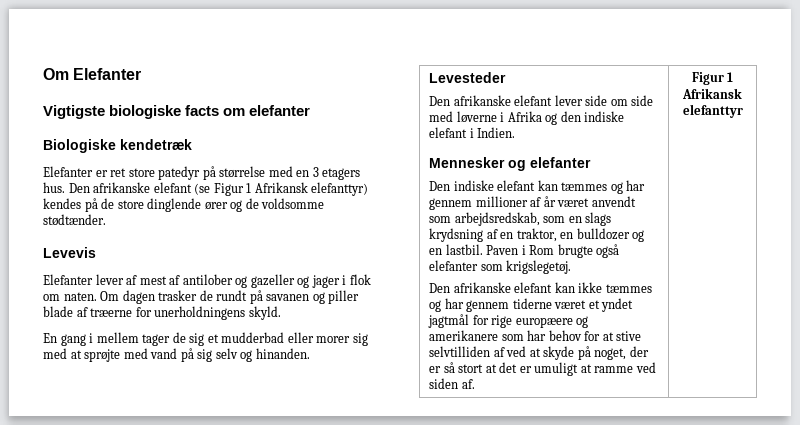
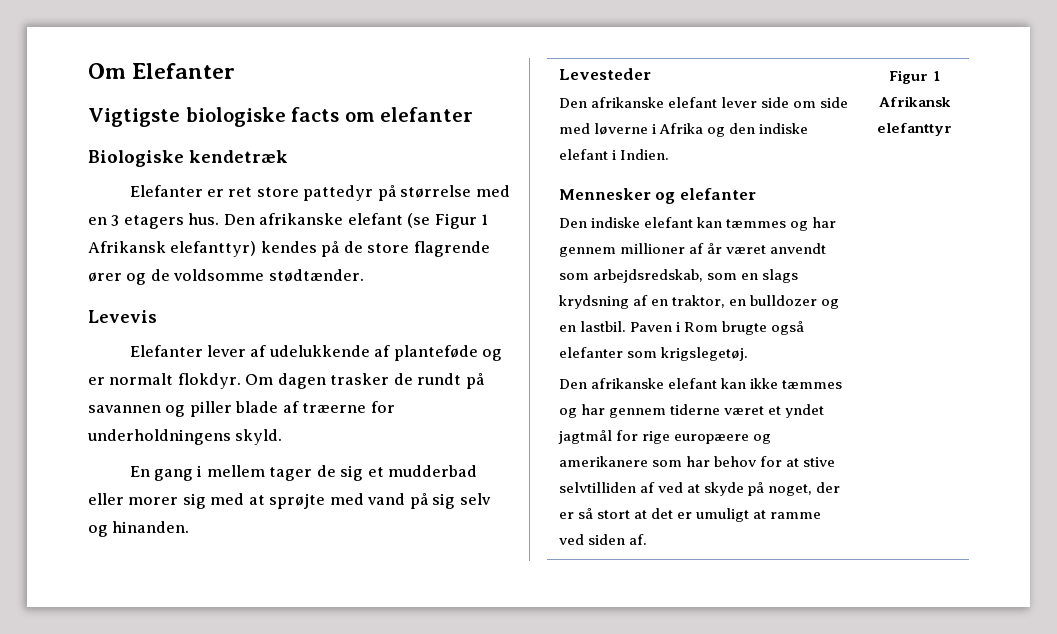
- Elefanter er ret store patedyr på størrelse med en 3 etagers hus.
+ Elefanter er ret store pattedyr på størrelse med en 3 etagers hus.
- Den afrikanske elefant (se Figur 1 Afrikansk elefanttyr) kendes på de store dinglende ører og de voldsomme stødtænder.
+ Den afrikanske elefant (se Figur 1 Afrikansk elefanttyr) kendes på de store flagrende ører og de voldsomme stødtænder.
- Elefanter lever af mest af antilober og gazeller og jager i flok om naten.
+ Elefanter lever af udelukkende af planteføde og er normalt flokdyr.
- Om dagen trasker de rundt på savanen og piller blade af træerne for unerholdningens skyld.
+ Om dagen trasker de rundt på savannen og piller blade af træerne for underholdningens skyld.

